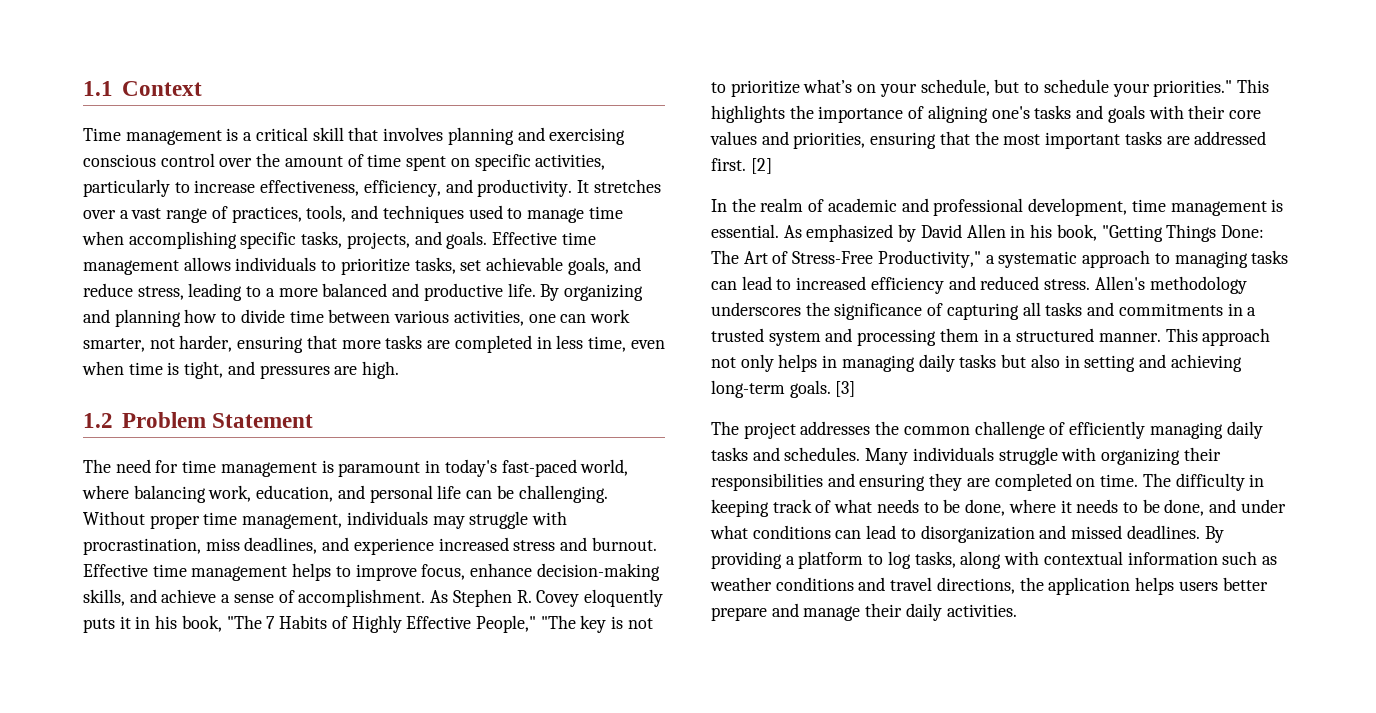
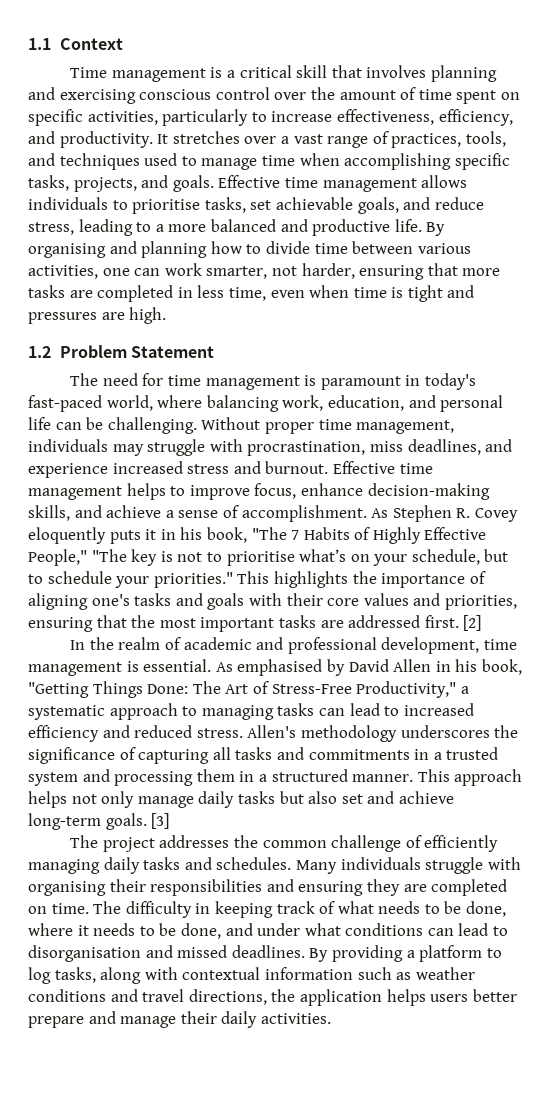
- Effective time management allows individuals to prioritize tasks, set achievable goals, and reduce stress, leading to a more balanced and productive life.
+ Effective time management allows individuals to prioritise tasks, set achievable goals, and reduce stress, leading to a more balanced and productive life.
- By organizing and planning how to divide time between various activities, one can work smarter, not harder, ensuring that more tasks are completed in less time, even when time is tight, and pressures are high.
+ By organising and planning how to divide time between various activities, one can work smarter, not harder, ensuring that more tasks are completed in less time, even when time is tight and pressures are high.
- As Stephen R. Covey eloquently puts it in his book, "The 7 Habits of Highly Effective People," "The key is not to prioritize what’s on your schedule, but to schedule your priorities."
+ As Stephen R. Covey eloquently puts it in his book, "The 7 Habits of Highly Effective People," "The key is not to prioritise what’s on your schedule, but to schedule your priorities."
- As emphasized by David Allen in his book, "Getting Things Done: The Art of Stress-Free Productivity," a systematic approach to managing tasks can lead to increased efficiency and reduced stress.
+ As emphasised by David Allen in his book, "Getting Things Done: The Art of Stress-Free Productivity," a systematic approach to managing tasks can lead to increased efficiency and reduced stress.
- This approach not only helps in managing daily tasks but also in setting and achieving long-term goals.
+ This approach helps not only manage daily tasks but also set and achieve long-term goals.
- Many individuals struggle with organizing their responsibilities and ensuring they are completed on time.
+ Many individuals struggle with organising their responsibilities and ensuring they are completed on time.
- The difficulty in keeping track of what needs to be done, where it needs to be done, and under what conditions can lead to disorganization and missed deadlines.
+ The difficulty in keeping track of what needs to be done, where it needs to be done, and under what conditions can lead to disorganisation and missed deadlines.

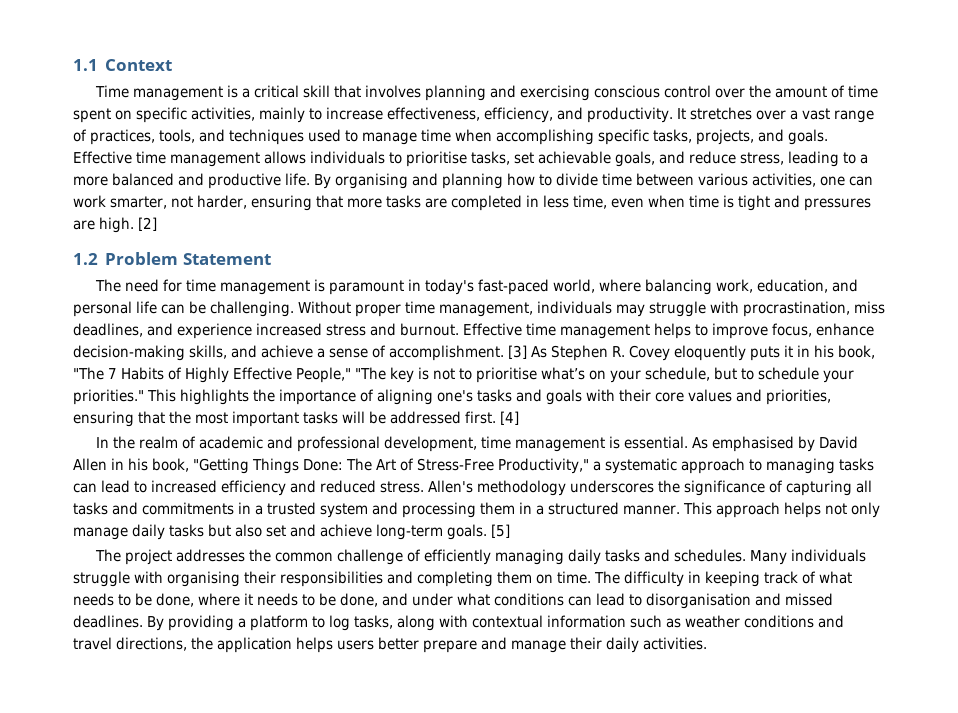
- Time management is a critical skill that involves planning and exercising conscious control over the amount of time spent on specific activities, particularly to increase effectiveness, efficiency, and productivity.
+ Time management is a critical skill that involves planning and exercising conscious control over the amount of time spent on specific activities, mainly to increase effectiveness, efficiency, and productivity.
+ [2]
- As Stephen R. Covey eloquently puts it in his book, "The 7 Habits of Highly Effective People," "The key is not to prioritise what’s on your schedule, but to schedule your priorities."
+ [3] As Stephen R. Covey eloquently puts it in his book, "The 7 Habits of Highly Effective People," "The key is not to prioritise what’s on your schedule, but to schedule your priorities."
- This highlights the importance of aligning one's tasks and goals with their core values and priorities, ensuring that the most important tasks are addressed first.
+ This highlights the importance of aligning one's tasks and goals with their core values and priorities, ensuring that the most important tasks will be addressed first.
- [2]
+ [4]
- [3]
+ [5]
- Many individuals struggle with organising their responsibilities and ensuring they are completed on time.
+ Many individuals struggle with organising their responsibilities and completing them on time.

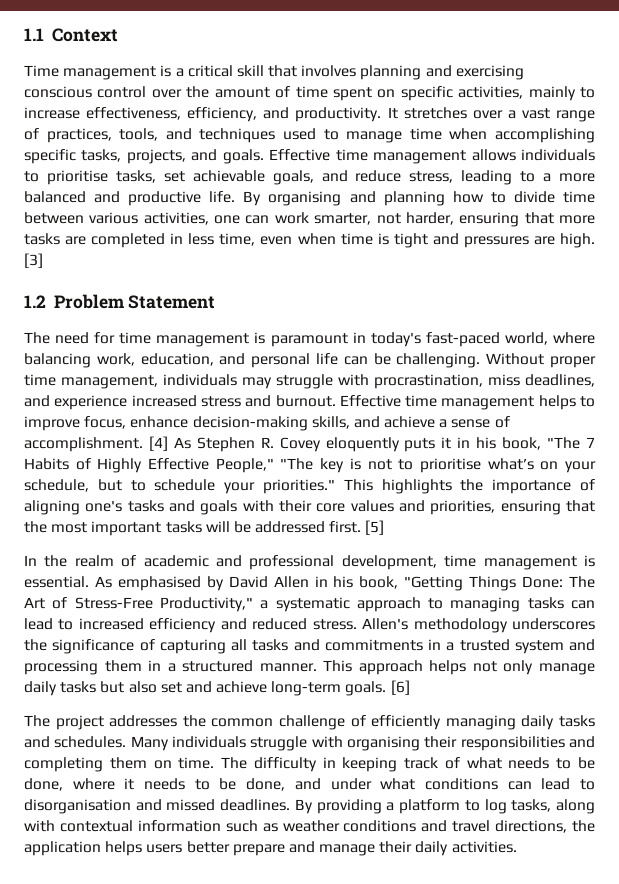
- [2]
+ [3]
- [3] As Stephen R. Covey eloquently puts it in his book, "The 7 Habits of Highly Effective People," "The key is not to prioritise what’s on your schedule, but to schedule your priorities."
+ [4] As Stephen R. Covey eloquently puts it in his book, "The 7 Habits of Highly Effective People," "The key is not to prioritise what’s on your schedule, but to schedule your priorities."
- [4]
+ [5]
- [5]
+ [6]

